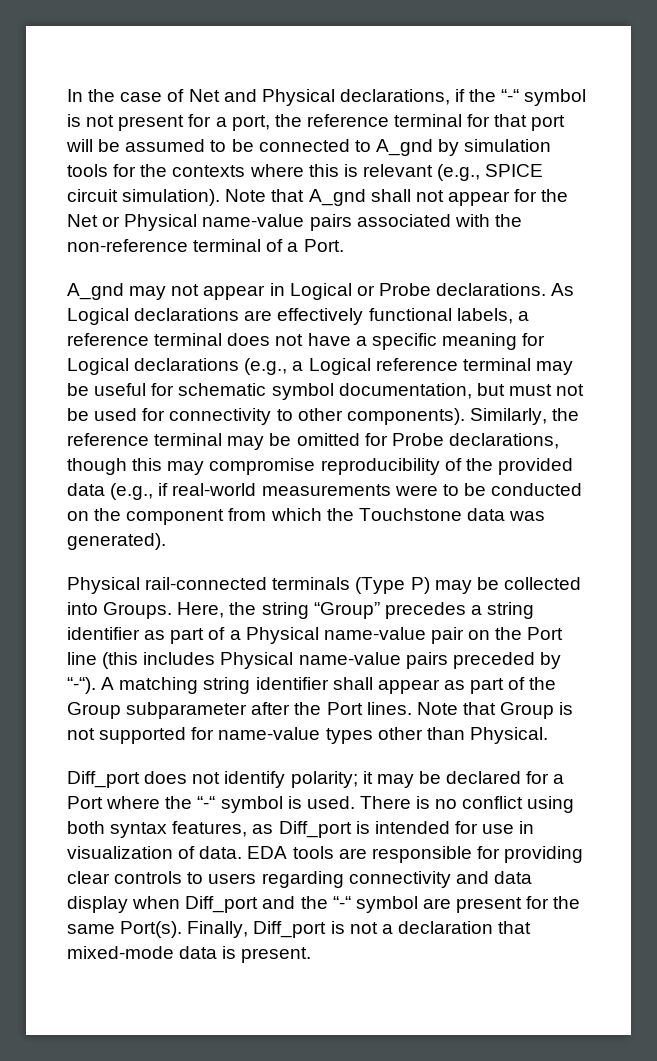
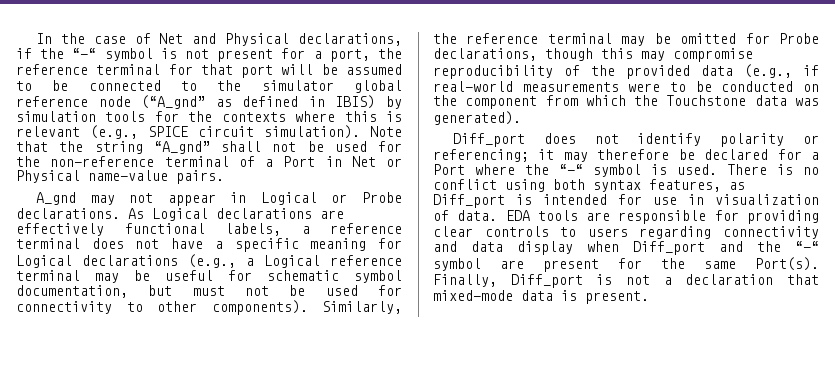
- In the case of Net and Physical declarations, if the “-“ symbol is not present for a port, the reference terminal for that port will be assumed to be connected to A_gnd by simulation tools for the contexts where this is relevant (e.g., SPICE circuit simulation).
+ In the case of Net and Physical declarations, if the “-“ symbol is not present for a port, the reference terminal for that port will be assumed to be connected to the simulator global reference node (“A_gnd” as defined in IBIS) by simulation tools for the contexts where this is relevant (e.g., SPICE circuit simulation).
- Note that A_gnd shall not appear for the Net or Physical name-value pairs associated with the non-reference terminal of a Port.
+ Note that the string “A_gnd” shall not be used for the non-reference terminal of a Port in Net or Physical name-value pairs.
- Physical rail-connected terminals (Type P) may be collected into Groups. Here, the string “Group” precedes a string identifier as part of a Physical name-value pair on the Port line (this includes Physical name-value pairs preceded by “-“). A matching string identifier shall appear as part of the Group subparameter after the Port lines. Note that Group is not supported for name-value types other than Physical.
- Diff_port does not identify polarity; it may be declared for a Port where the “-“ symbol is used.
+ Diff_port does not identify polarity or referencing; it may therefore be declared for a Port where the “-“ symbol is used.

